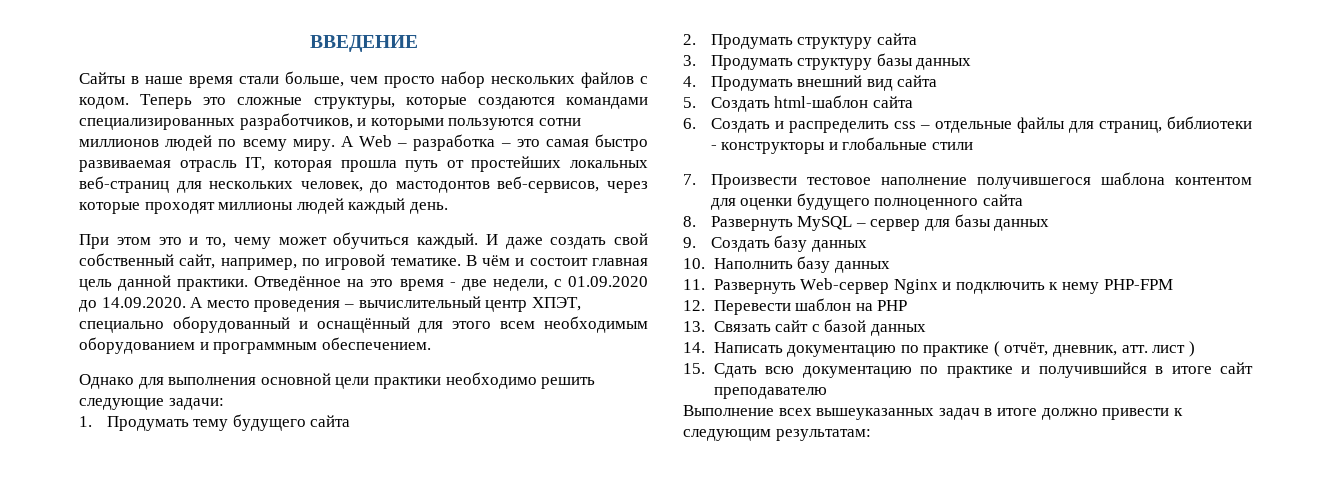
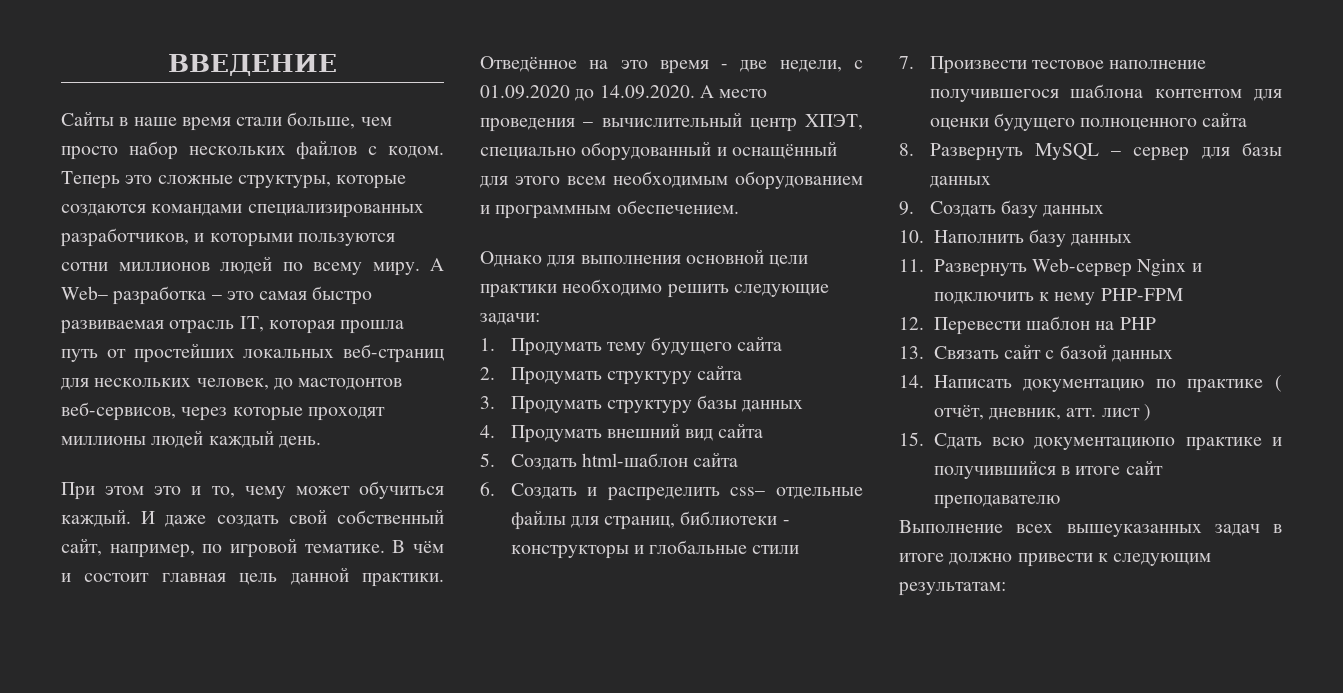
- А Web – разработка – это самая быстро развиваемая отрасль IT, которая прошла путь от простейших локальных веб-страниц для нескольких человек, до мастодонтов веб-сервисов, через которые проходят миллионы людей каждый день.
+ А Web– разработка – это самая быстро развиваемая отрасль IT, которая прошла путь от простейших локальных веб-страниц для нескольких человек, до мастодонтов веб-сервисов, через которые проходят миллионы людей каждый день.
- 6. Создать и распределить css – отдельные файлы для страниц, библиотеки - конструкторы и глобальные стили
+ 6. Создать и распределить css– отдельные файлы для страниц, библиотеки - конструкторы и глобальные стили
- 15. Сдать всю документацию по практике и получившийся в итоге сайт преподавателю
+ 15. Сдать всю документациюпо практике и получившийся в итоге сайт преподавателю

